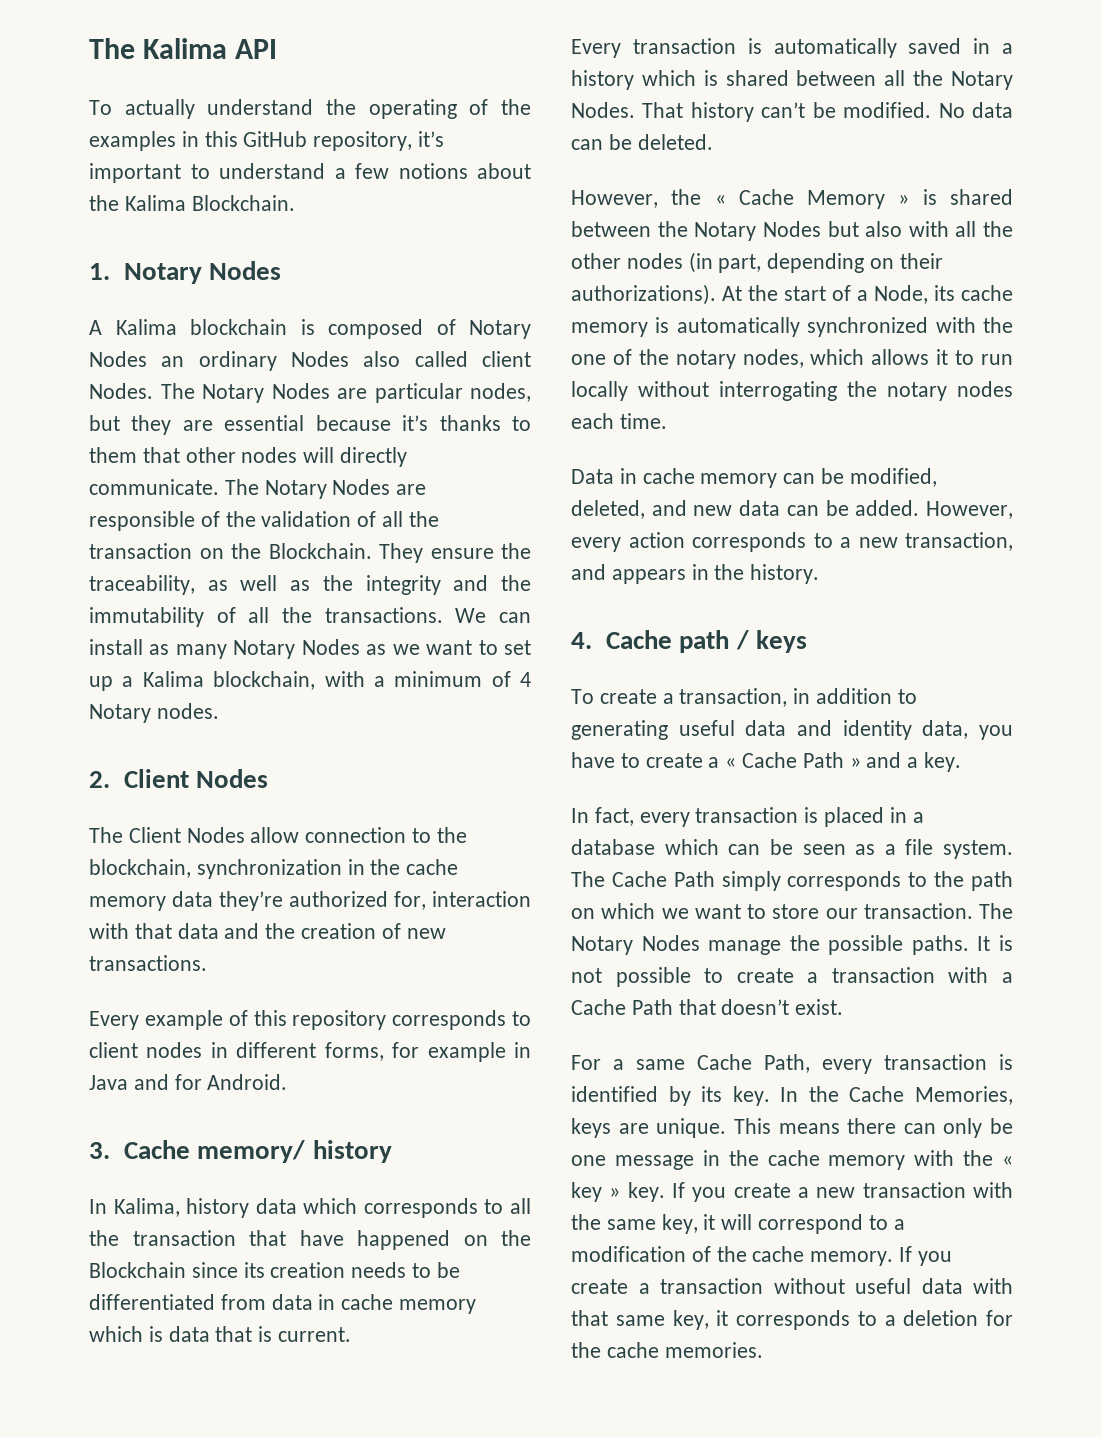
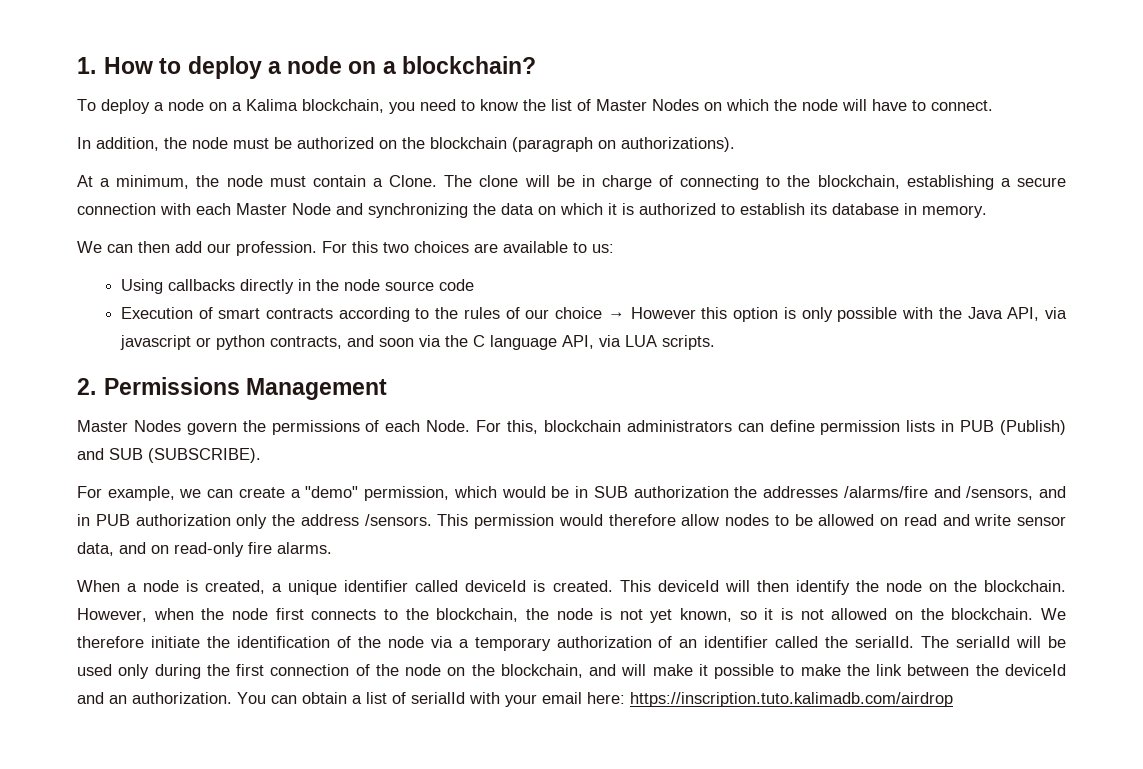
- The Kalima API
- To actually understand the operating of the examples in this GitHub repository, it’s important to understand a few notions about the Kalima Blockchain.
- 1. Notary Nodes
- A Kalima blockchain is composed of Notary Nodes an ordinary Nodes also called client Nodes. The Notary Nodes are particular nodes, but they are essential because it’s thanks to them that other nodes will directly communicate. The Notary Nodes are responsible of the validation of all the transaction on the Blockchain. They ensure the traceability, as well as the integrity and the immutability of all the transactions. We can install as many Notary Nodes as we want to set up a Kalima blockchain, with a minimum of 4 Notary nodes.
- 2. Client Nodes
- The Client Nodes allow connection to the blockchain, synchronization in the cache memory data they’re authorized for, interaction with that data and the creation of new transactions.
- Every example of this repository corresponds to client nodes in different forms, for example in Java and for Android.
- 3. Cache memory/ history
- In Kalima, history data which corresponds to all the transaction that have happened on the Blockchain since its creation needs to be differentiated from data in cache memory which is data that is current.
- Every transaction is automatically saved in a history which is shared between all the Notary Nodes. That history can’t be modified. No data can be deleted.
- However, the « Cache Memory » is shared between the Notary Nodes but also with all the other nodes (in part, depending on their authorizations). At the start of a Node, its cache memory is automatically synchronized with the one of the notary nodes, which allows it to run locally without interrogating the notary nodes each time.
- Data in cache memory can be modified, deleted, and new data can be added. However, every action corresponds to a new transaction, and appears in the history.
- 4. Cache path / keys
- To create a transaction, in addition to generating useful data and identity data, you have to create a « Cache Path » and a key.
- In fact, every transaction is placed in a database which can be seen as a file system. The Cache Path simply corresponds to the path on which we want to store our transaction. The Notary Nodes manage the possible paths. It is not possible to create a transaction with a Cache Path that doesn’t exist.
- For a same Cache Path, every transaction is identified by its key. In the Cache Memories, keys are unique. This means there can only be one message in the cache memory with the « key » key. If you create a new transaction with the same key, it will correspond to a modification of the cache memory. If you create a transaction without useful data with that same key, it corresponds to a deletion for the cache memories.
+ 1. How to deploy a node on a blockchain?
+ To deploy a node on a Kalima blockchain, you need to know the list of Master Nodes on which the node will have to connect.
+ In addition, the node must be authorized on the blockchain (paragraph on authorizations).
+ At a minimum, the node must contain a Clone. The clone will be in charge of connecting to the blockchain, establishing a secure connection with each Master Node and synchronizing the data on which it is authorized to establish its database in memory.
+ We can then add our profession. For this two choices are available to us:
+ Using callbacks directly in the node source code
+ Execution of smart contracts according to the rules of our choice → However this option is only possible with the Java API, via javascript or python contracts, and soon via the C language API, via LUA scripts.
+ 2. Permissions Management
+ Master Nodes govern the permissions of each Node. For this, blockchain administrators can define permission lists in PUB (Publish) and SUB (SUBSCRIBE).
+ For example, we can create a "demo" permission, which would be in SUB authorization the addresses /alarms/fire and /sensors, and in PUB authorization only the address /sensors. This permission would therefore allow nodes to be allowed on read and write sensor data, and on read-only fire alarms.
+ When a node is created, a unique identifier called deviceId is created. This deviceId will then identify the node on the blockchain. However, when the node first connects to the blockchain, the node is not yet known, so it is not allowed on the blockchain. We therefore initiate the identification of the node via a temporary authorization of an identifier called the serialId. The serialId will be used only during the first connection of the node on the blockchain, and will make it possible to make the link between the deviceId and an authorization. You can obtain a list of serialId with your email here: https://inscription.tuto.kalimadb.com/airdrop

